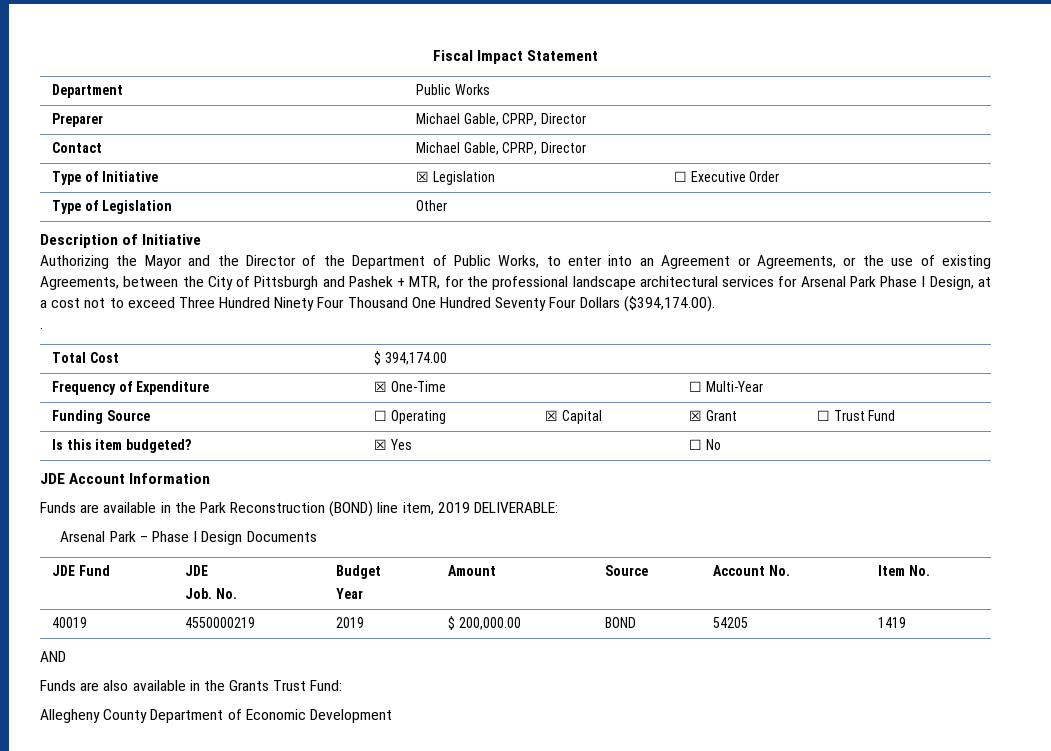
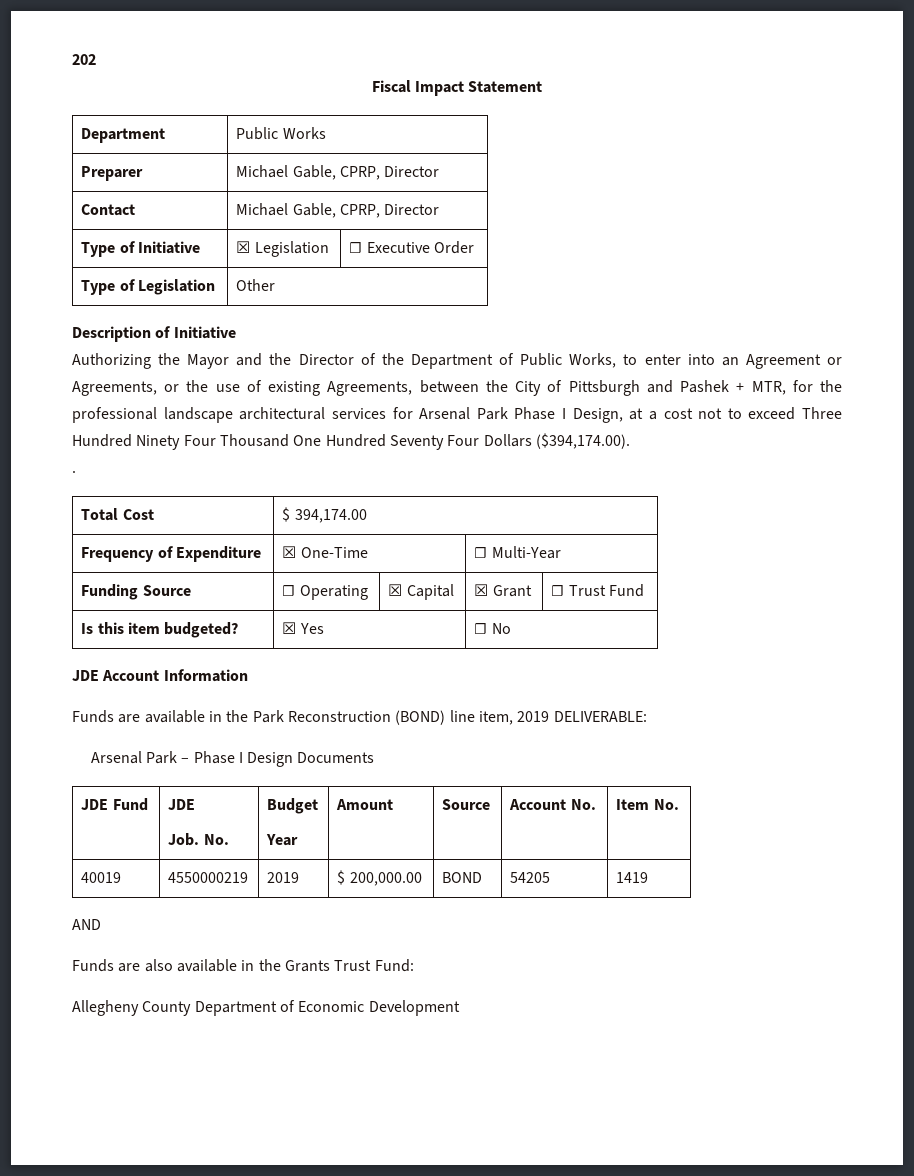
+ 202

